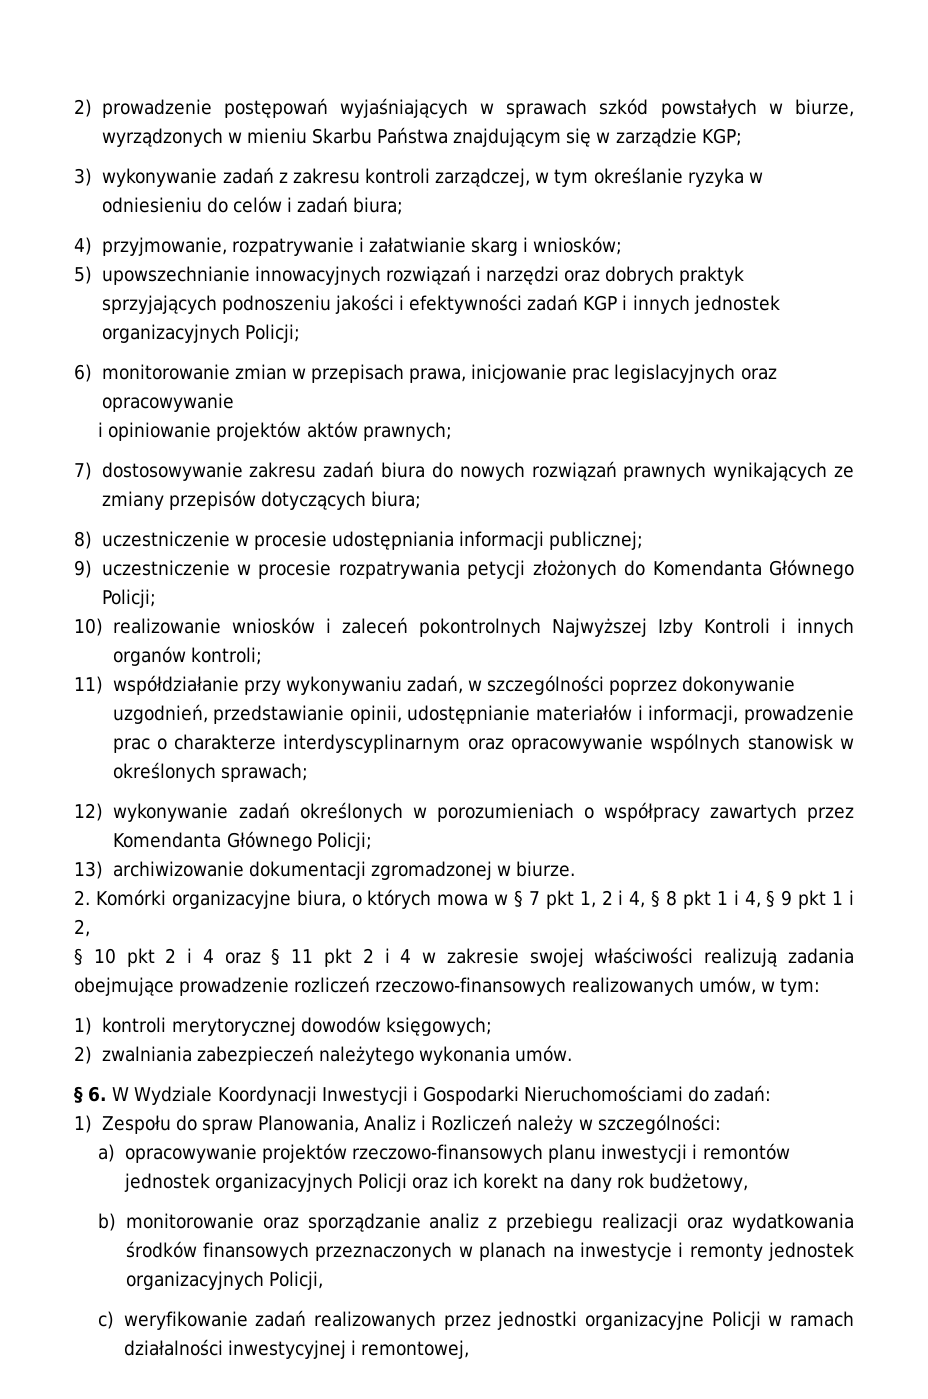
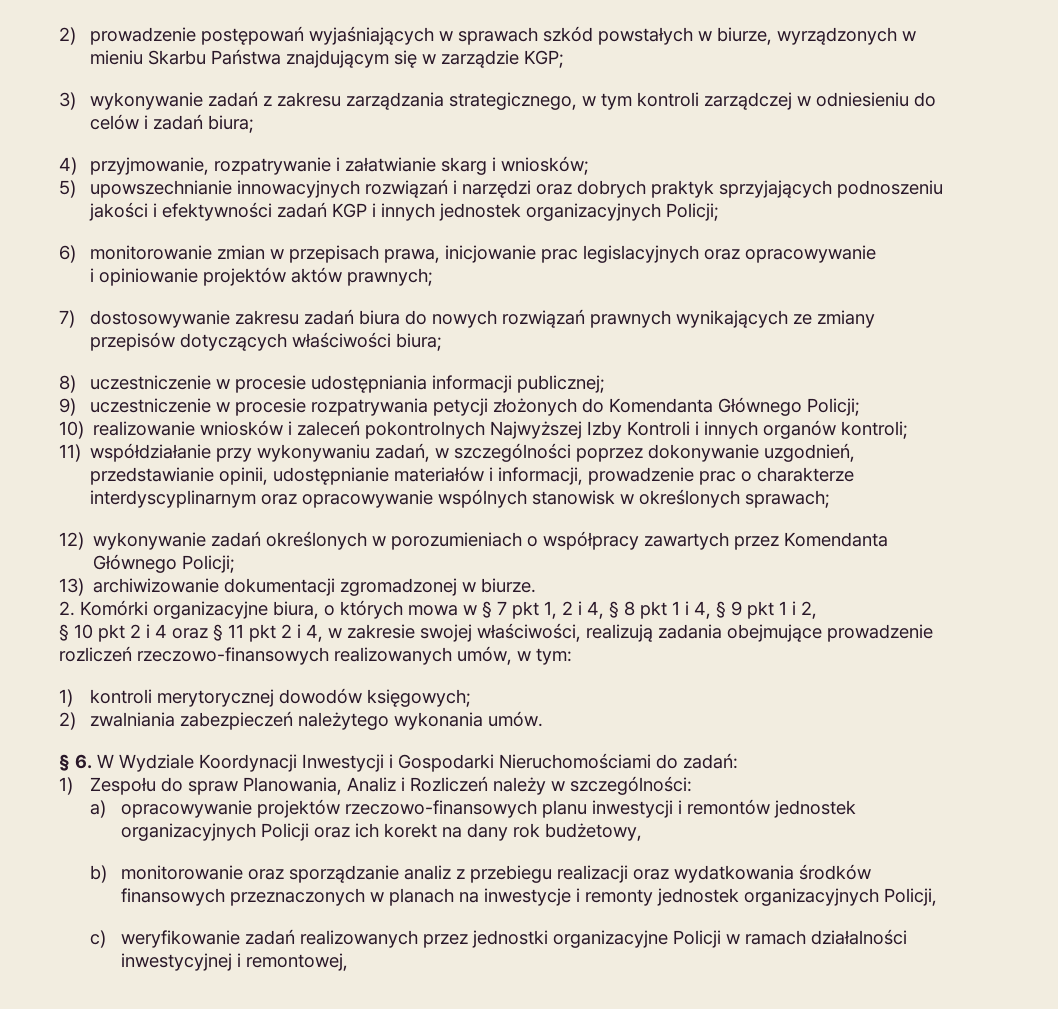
- 3) wykonywanie zadań z zakresu kontroli zarządczej, w tym określanie ryzyka w odniesieniu do celów i zadań biura;
+ 3) wykonywanie zadań z zakresu zarządzania strategicznego, w tym kontroli zarządczej w odniesieniu do celów i zadań biura;
- 7) dostosowywanie zakresu zadań biura do nowych rozwiązań prawnych wynikających ze zmiany przepisów dotyczących biura;
+ 7) dostosowywanie zakresu zadań biura do nowych rozwiązań prawnych wynikających ze zmiany przepisów dotyczących właściwości biura;
- § 10 pkt 2 i 4 oraz § 11 pkt 2 i 4 w zakresie swojej właściwości realizują zadania obejmujące prowadzenie rozliczeń rzeczowo-finansowych realizowanych umów, w tym:
+ § 10 pkt 2 i 4 oraz § 11 pkt 2 i 4, w zakresie swojej właściwości, realizują zadania obejmujące prowadzenie rozliczeń rzeczowo-finansowych realizowanych umów, w tym:

